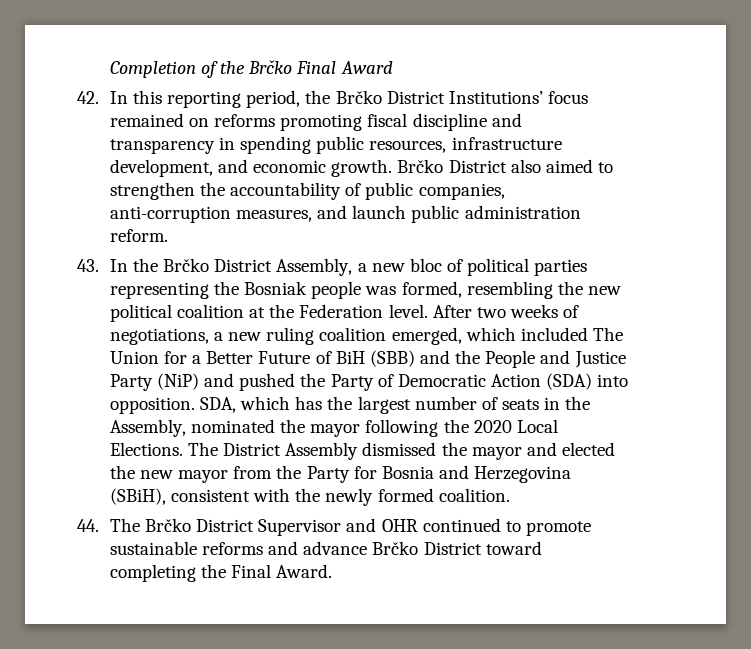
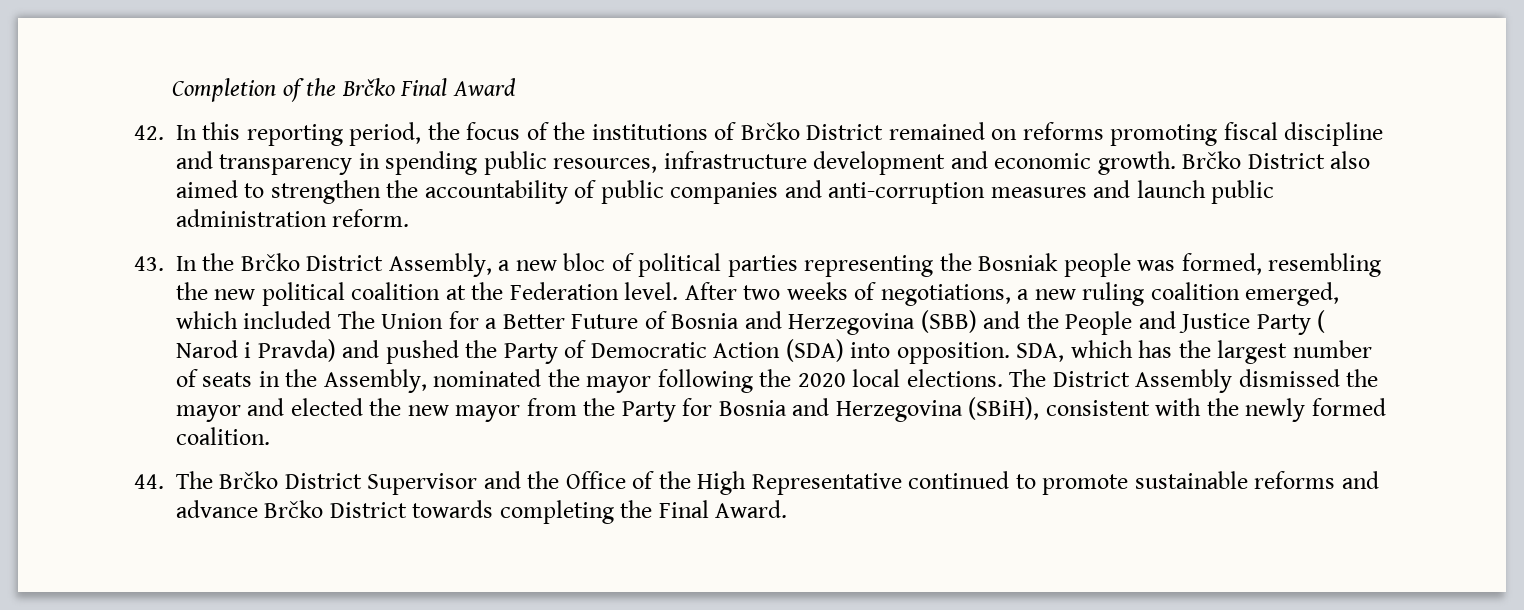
- 42. In this reporting period, the Brčko District Institutions’ focus remained on reforms promoting fiscal discipline and transparency in spending public resources, infrastructure development, and economic growth.
+ 42. In this reporting period, the focus of the institutions of Brčko District remained on reforms promoting fiscal discipline and transparency in spending public resources, infrastructure development and economic growth.
- Brčko District also aimed to strengthen the accountability of public companies, anti-corruption measures, and launch public administration reform.
+ Brčko District also aimed to strengthen the accountability of public companies and anti-corruption measures and launch public administration reform.
- After two weeks of negotiations, a new ruling coalition emerged, which included The Union for a Better Future of BiH (SBB) and the People and Justice Party (NiP) and pushed the Party of Democratic Action (SDA) into opposition.
+ After two weeks of negotiations, a new ruling coalition emerged, which included The Union for a Better Future of Bosnia and Herzegovina (SBB) and the People and Justice Party ( Narod i Pravda) and pushed the Party of Democratic Action (SDA) into opposition.
- SDA, which has the largest number of seats in the Assembly, nominated the mayor following the 2020 Local Elections.
+ SDA, which has the largest number of seats in the Assembly, nominated the mayor following the 2020 local elections.
- 44. The Brčko District Supervisor and OHR continued to promote sustainable reforms and advance Brčko District toward completing the Final Award.
+ 44. The Brčko District Supervisor and the Office of the High Representative continued to promote sustainable reforms and advance Brčko District towards completing the Final Award.

